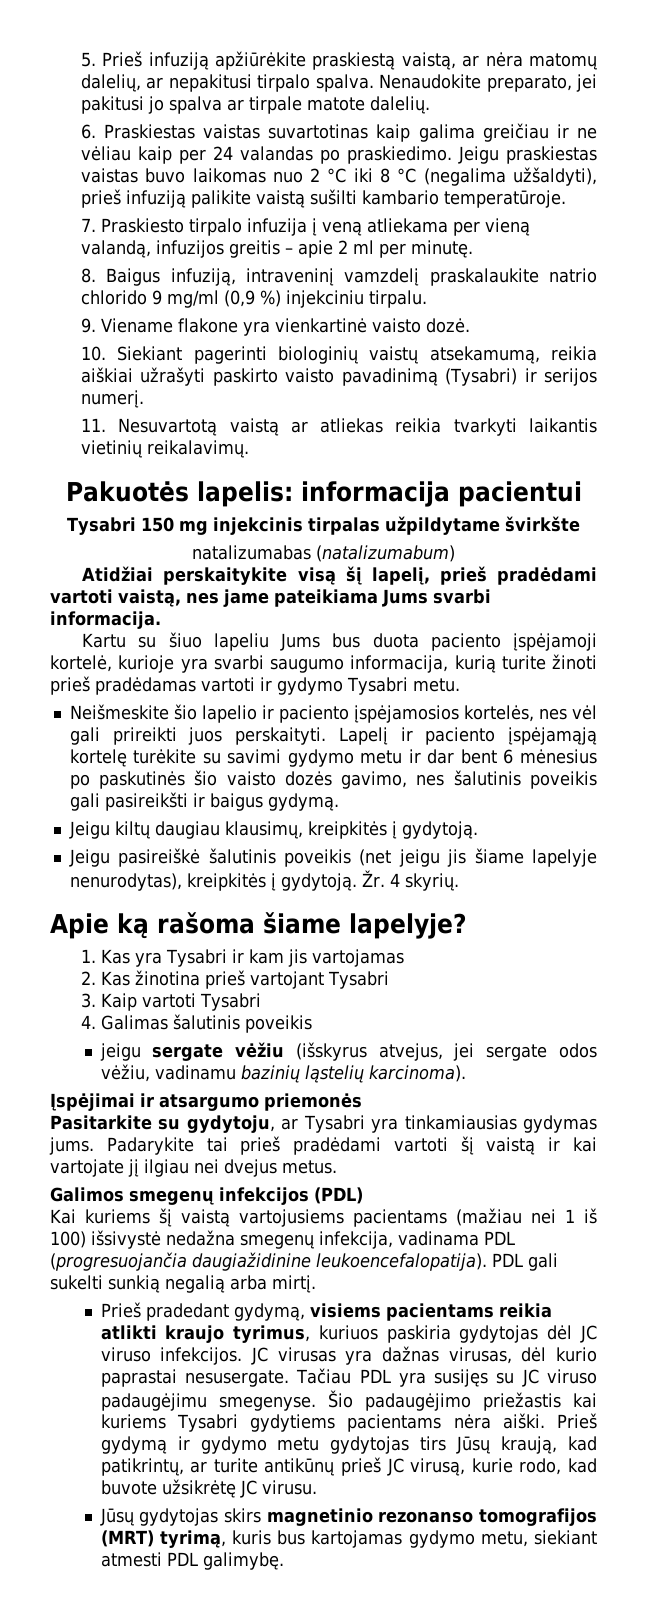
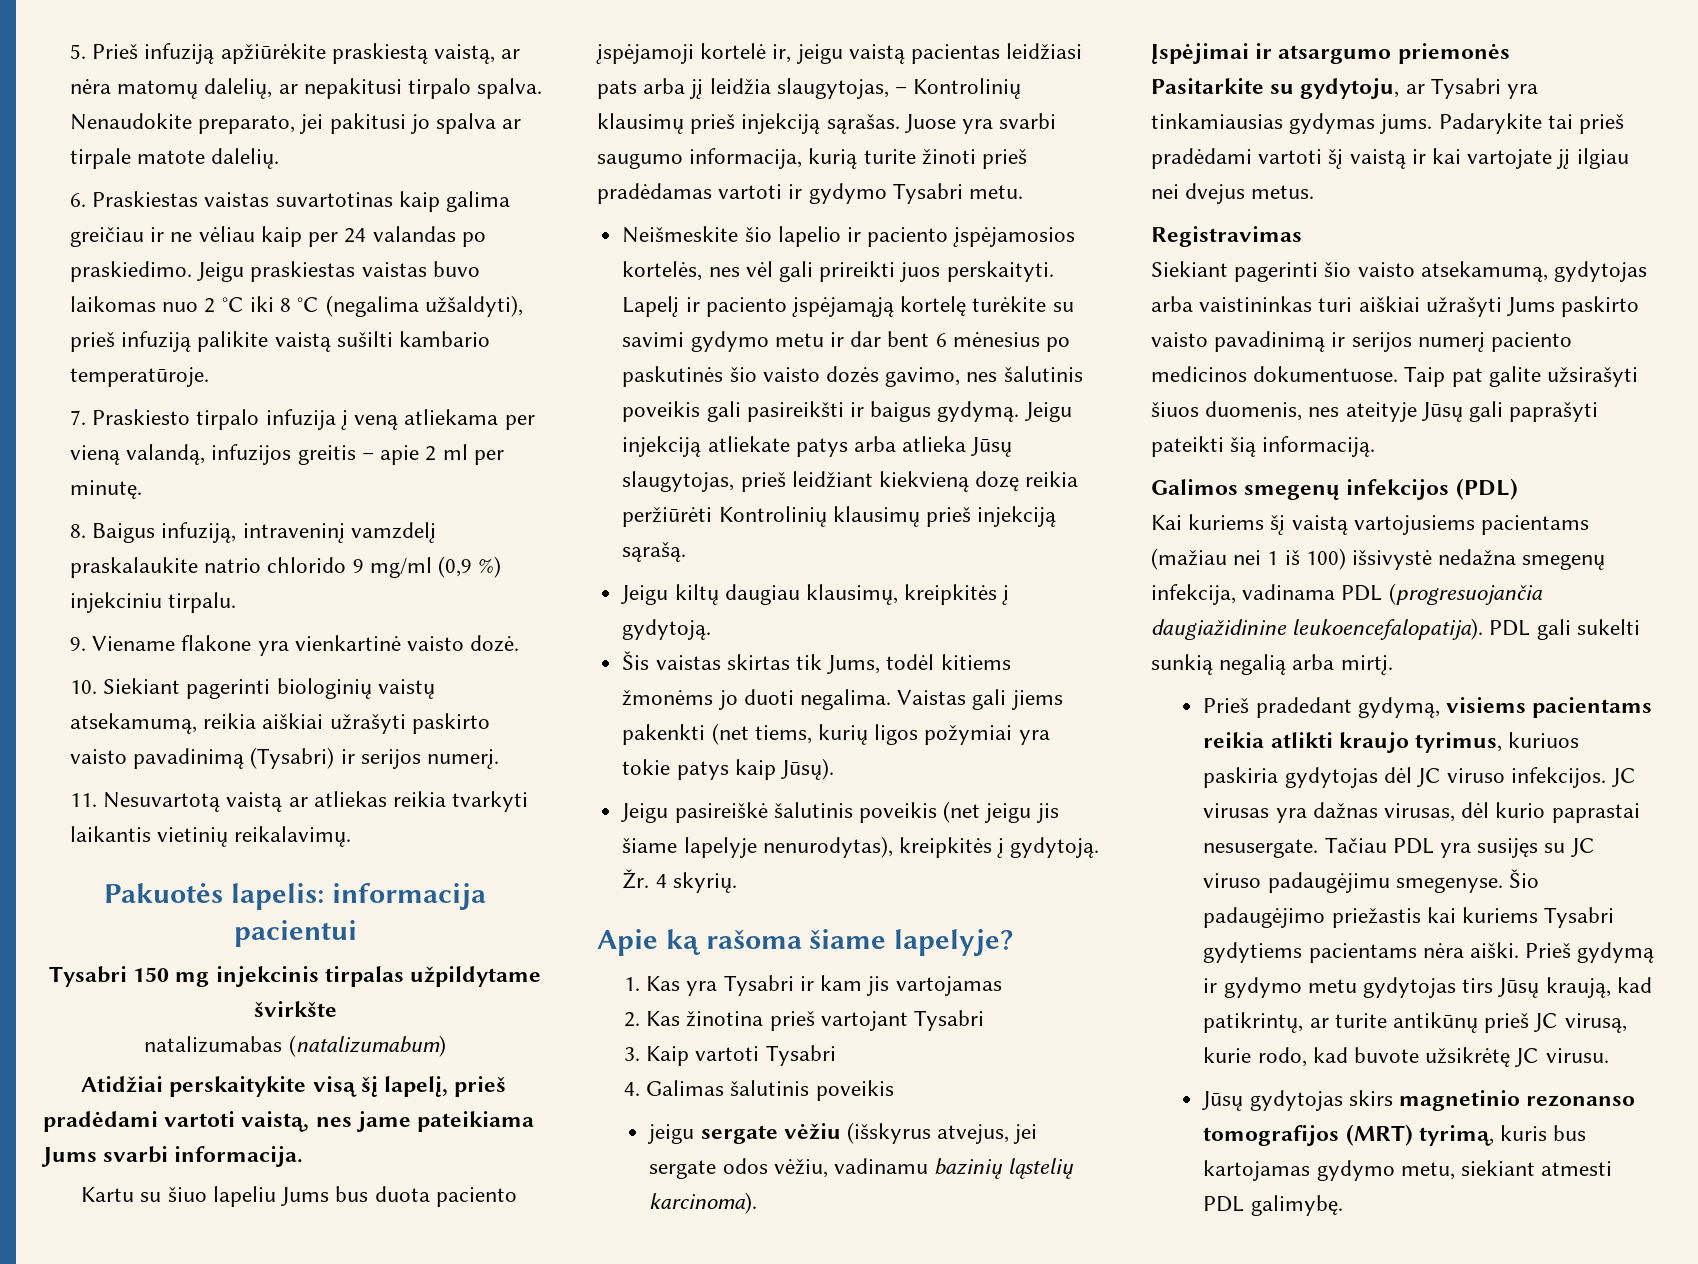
- Kartu su šiuo lapeliu Jums bus duota paciento įspėjamoji kortelė, kurioje yra svarbi saugumo informacija, kurią turite žinoti prieš pradėdamas vartoti ir gydymo Tysabri metu.
+ Kartu su šiuo lapeliu Jums bus duota paciento įspėjamoji kortelė ir, jeigu vaistą pacientas leidžiasi pats arba jį leidžia slaugytojas, – Kontrolinių klausimų prieš injekciją sąrašas. Juose yra svarbi saugumo informacija, kurią turite žinoti prieš pradėdamas vartoti ir gydymo Tysabri metu.
+ Jeigu injekciją atliekate patys arba atlieka Jūsų slaugytojas, prieš leidžiant kiekvieną dozę reikia peržiūrėti Kontrolinių klausimų prieš injekciją sąrašą.
+ Šis vaistas skirtas tik Jums, todėl kitiems žmonėms jo duoti negalima. Vaistas gali jiems pakenkti (net tiems, kurių ligos požymiai yra tokie patys kaip Jūsų).
+ Registravimas
+ Siekiant pagerinti šio vaisto atsekamumą, gydytojas arba vaistininkas turi aiškiai užrašyti Jums paskirto vaisto pavadinimą ir serijos numerį paciento medicinos dokumentuose. Taip pat galite užsirašyti šiuos duomenis, nes ateityje Jūsų gali paprašyti pateikti šią informaciją.

